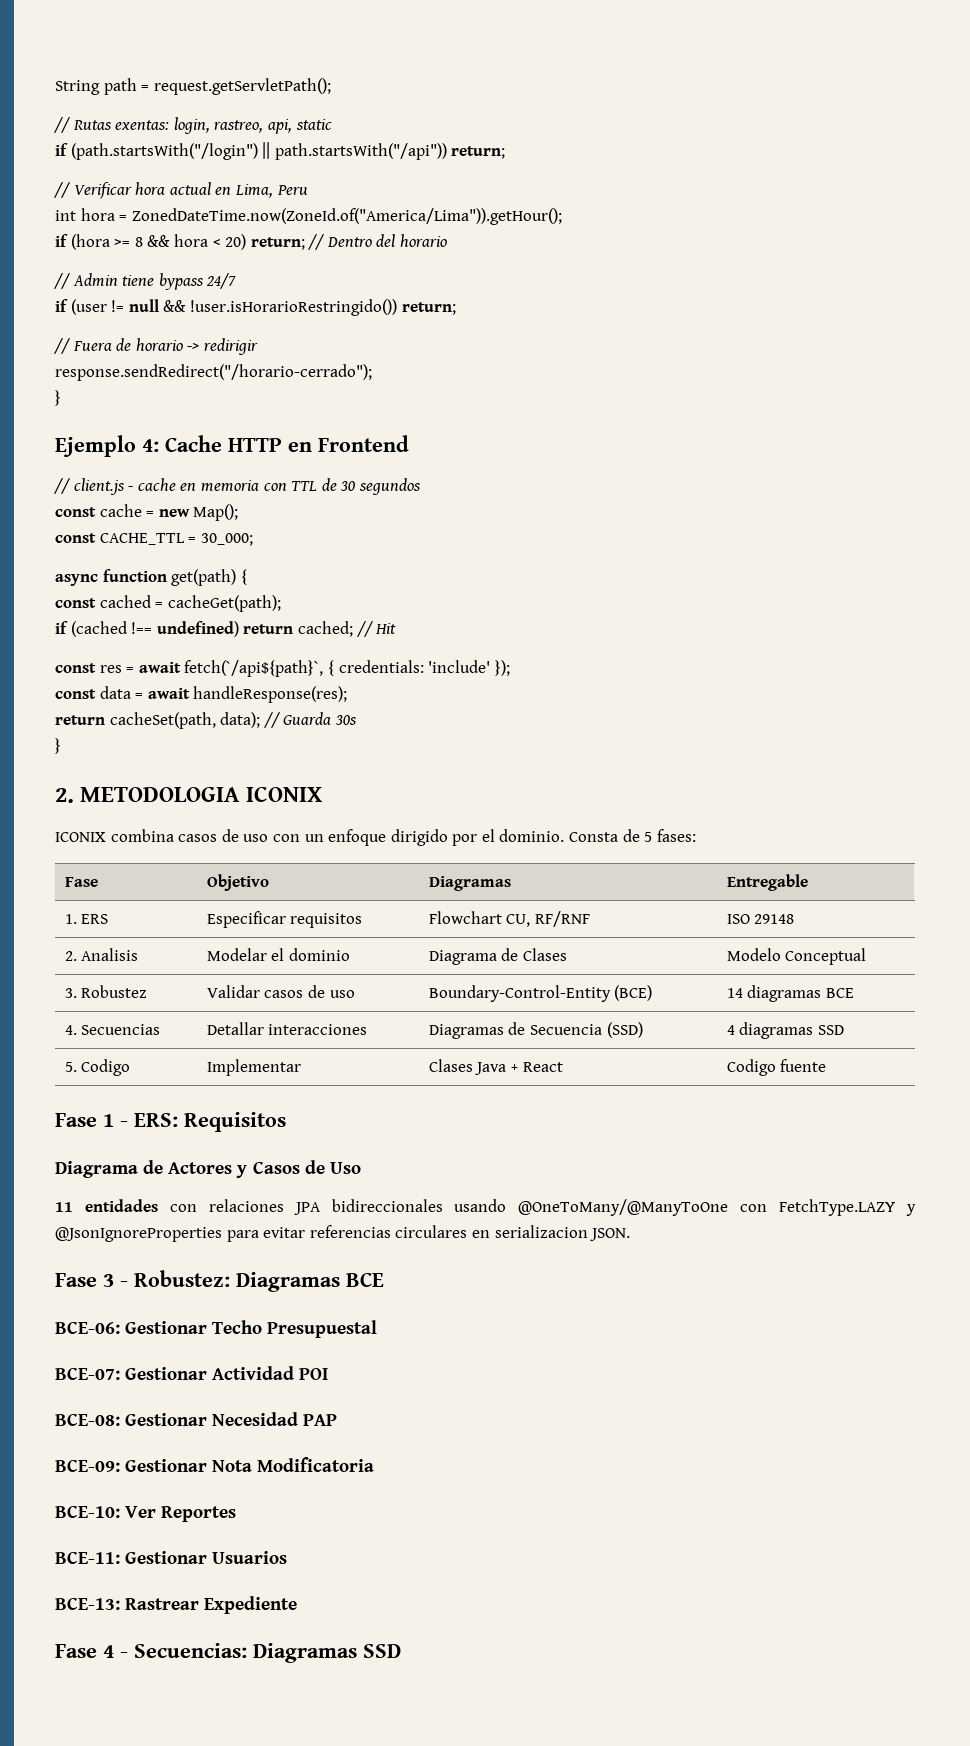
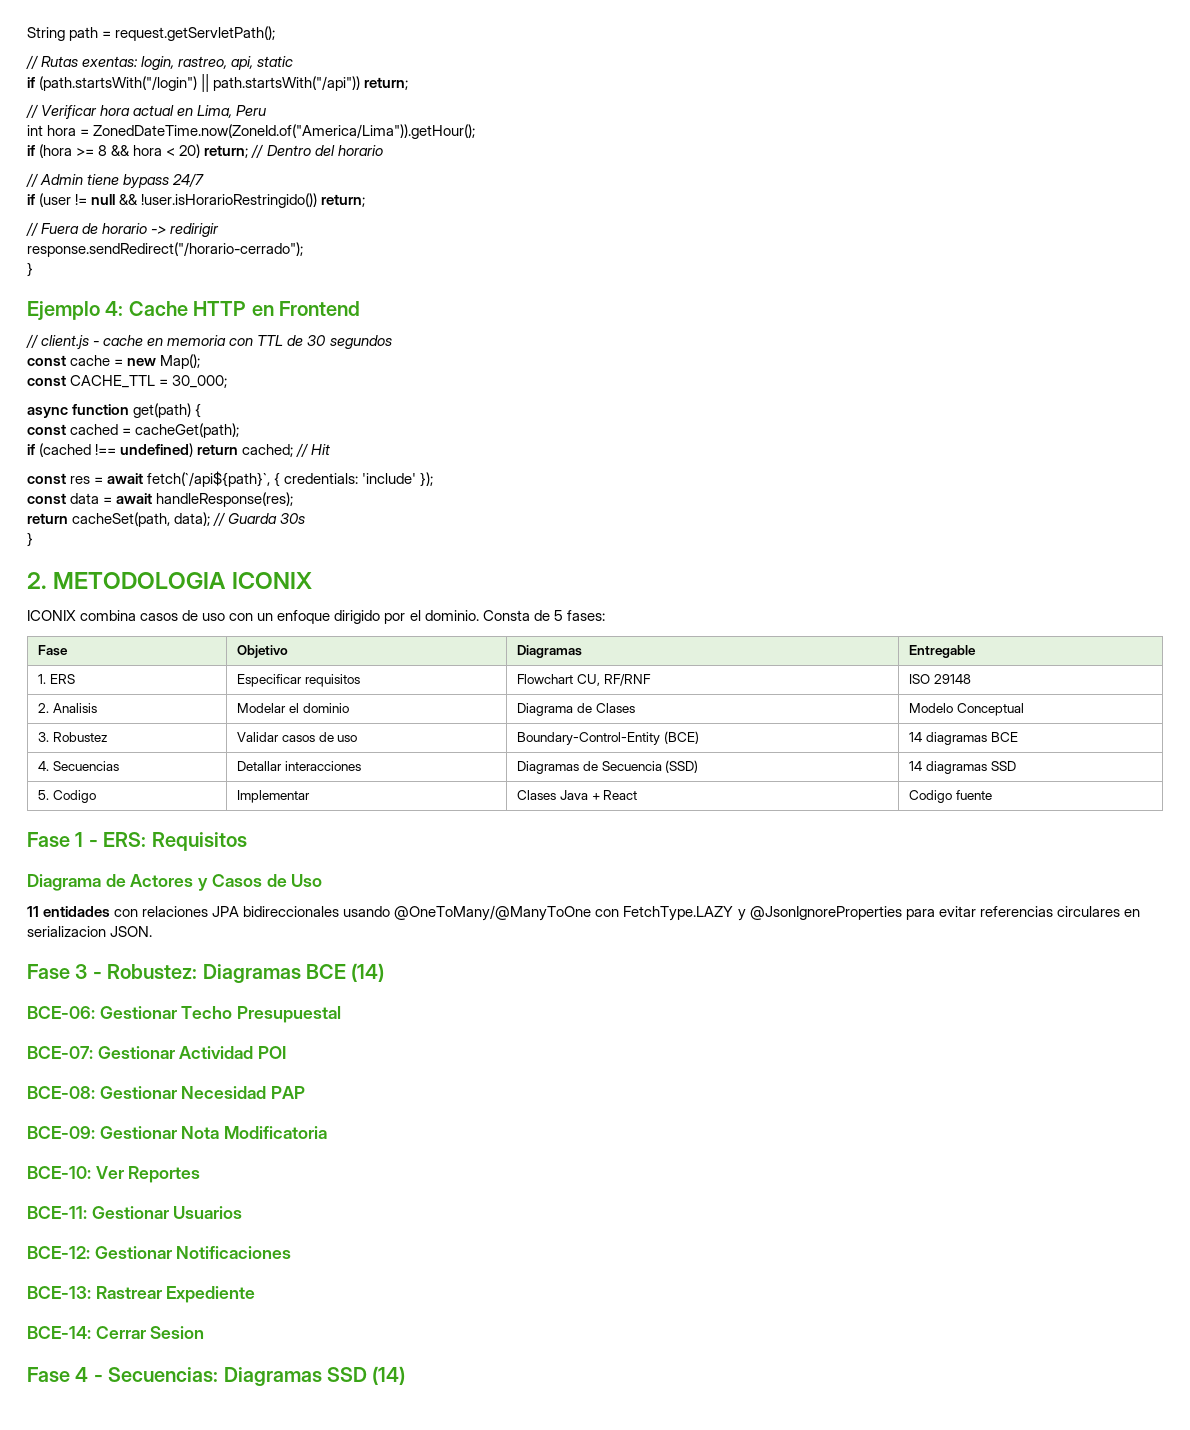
- 4. Secuencias | Detallar interacciones | Diagramas de Secuencia (SSD) | 4 diagramas SSD
+ 4. Secuencias | Detallar interacciones | Diagramas de Secuencia (SSD) | 14 diagramas SSD
- Fase 3 - Robustez: Diagramas BCE
+ Fase 3 - Robustez: Diagramas BCE (14)
+ BCE-12: Gestionar Notificaciones
+ BCE-14: Cerrar Sesion
- Fase 4 - Secuencias: Diagramas SSD
+ Fase 4 - Secuencias: Diagramas SSD (14)

